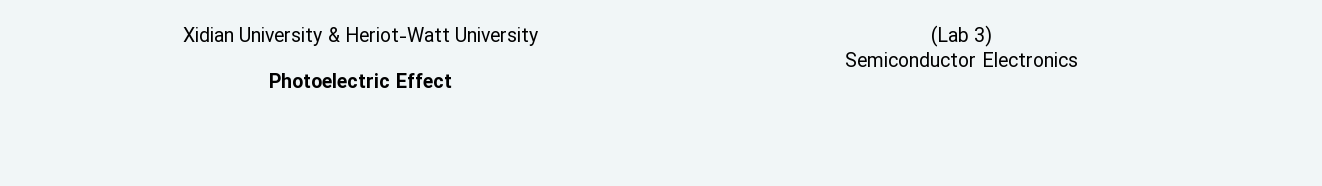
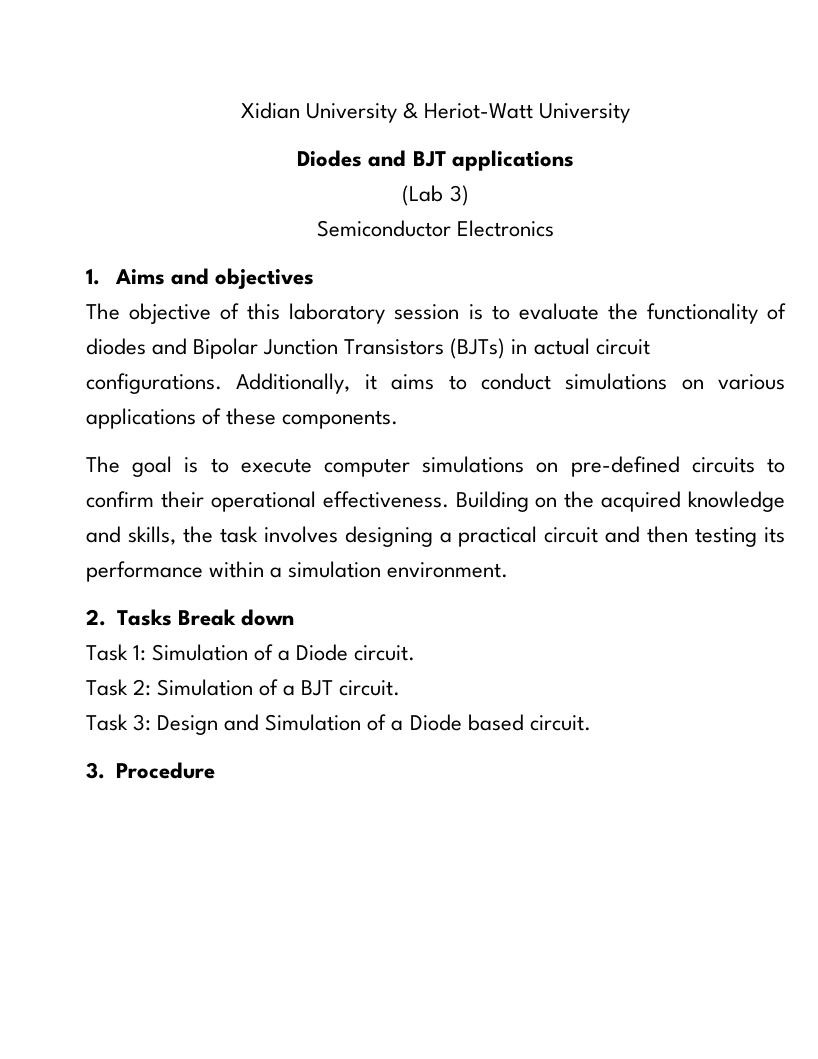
- Photoelectric Effect
+ Diodes and BJT applications
+ 1. Aims and objectives
+ The objective of this laboratory session is to evaluate the functionality of diodes and Bipolar Junction Transistors (BJTs) in actual circuit configurations. Additionally, it aims to conduct simulations on various applications of these components.
+ The goal is to execute computer simulations on pre-defined circuits to confirm their operational effectiveness. Building on the acquired knowledge and skills, the task involves designing a practical circuit and then testing its performance within a simulation environment.
+ 2. Tasks Break down
+ Task 1: Simulation of a Diode circuit.
+ Task 2: Simulation of a BJT circuit.
+ Task 3: Design and Simulation of a Diode based circuit.
+ 3. Procedure

